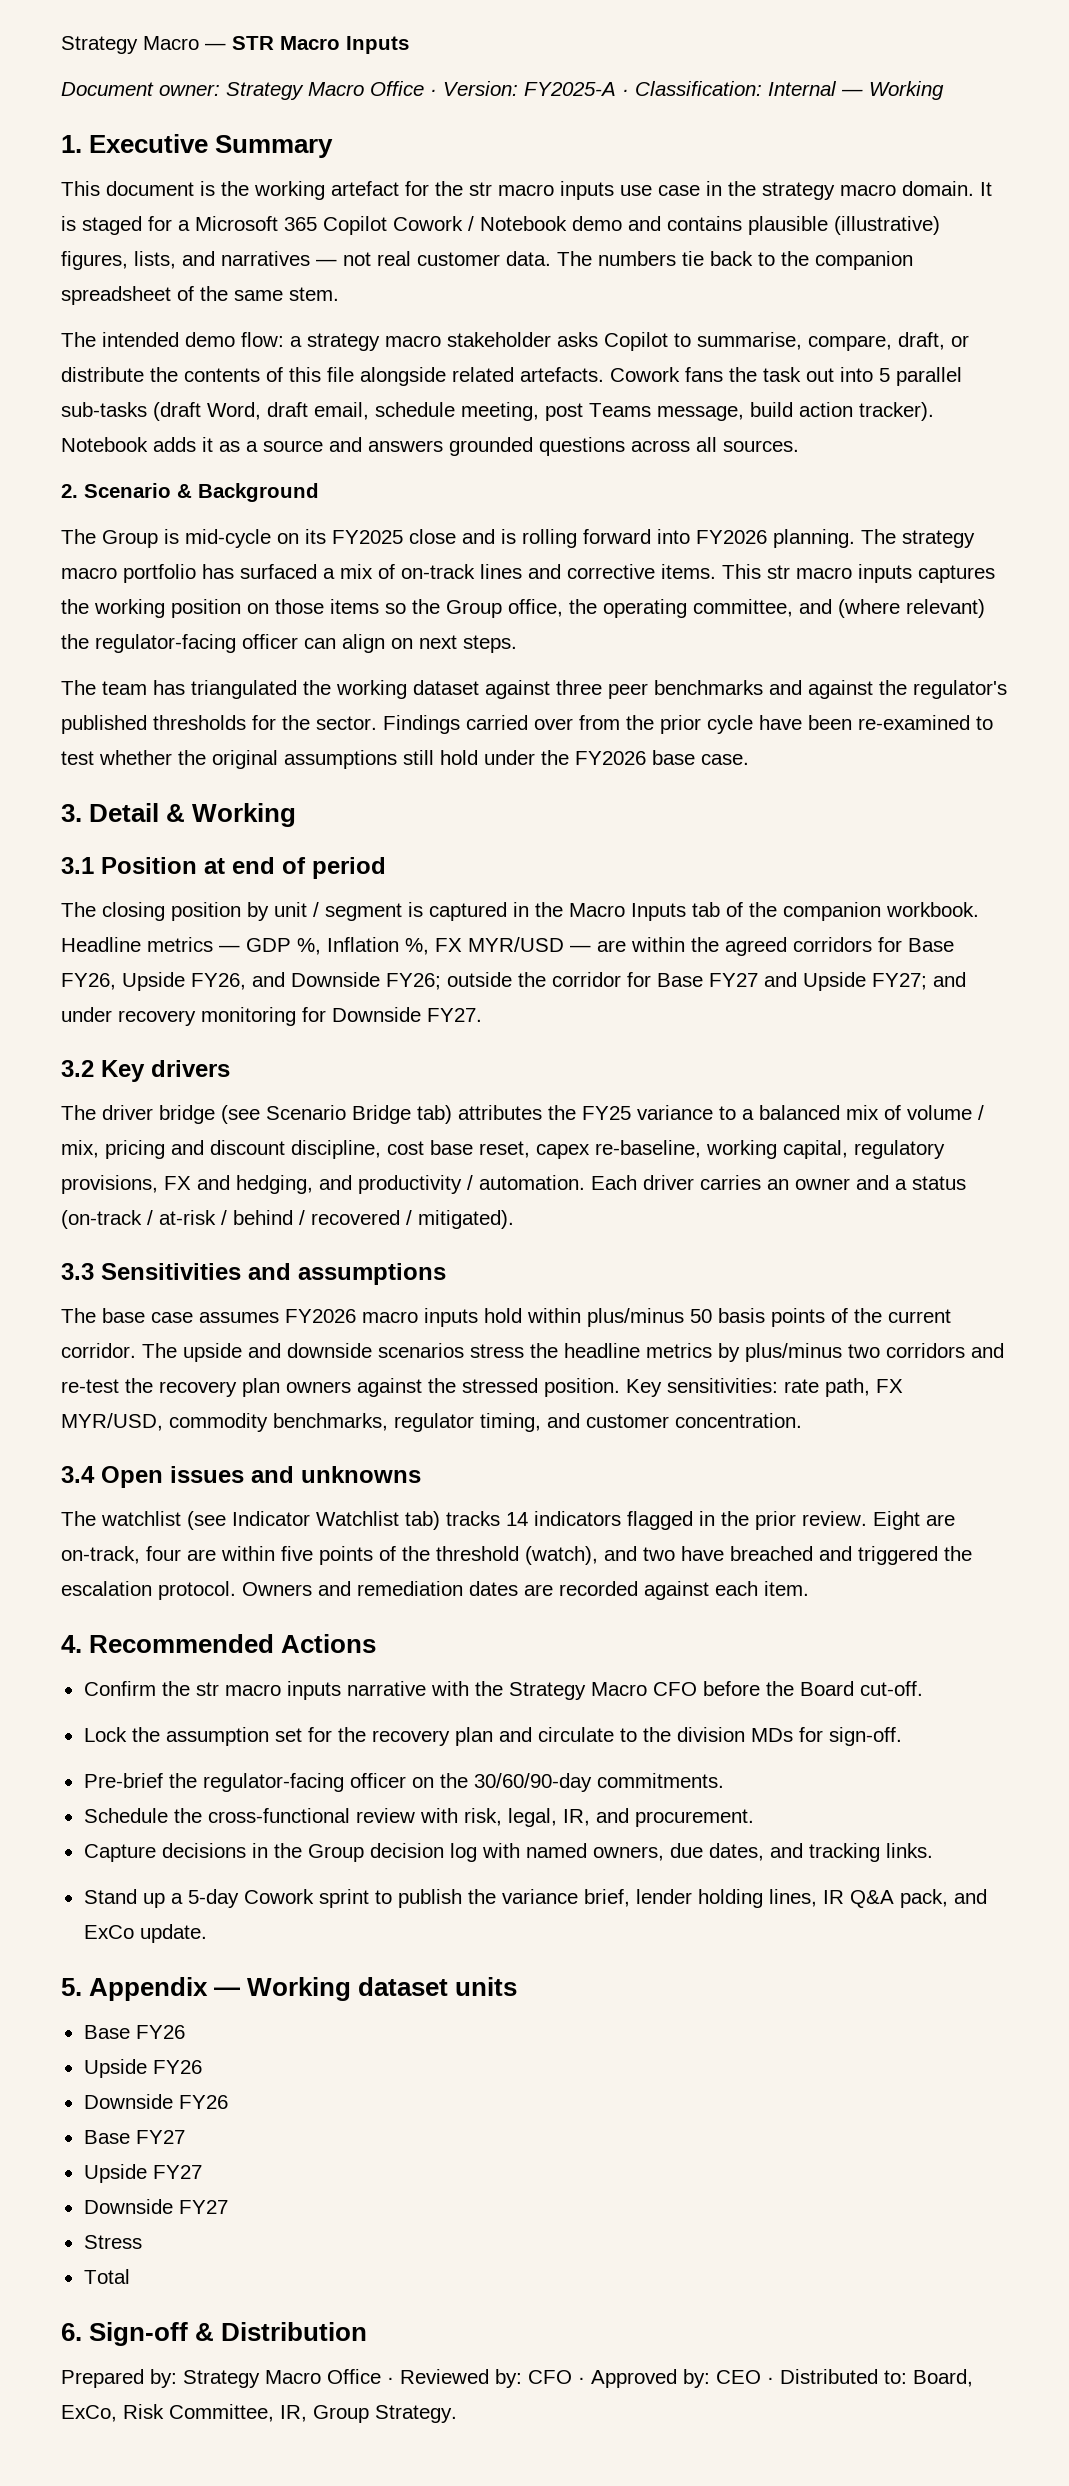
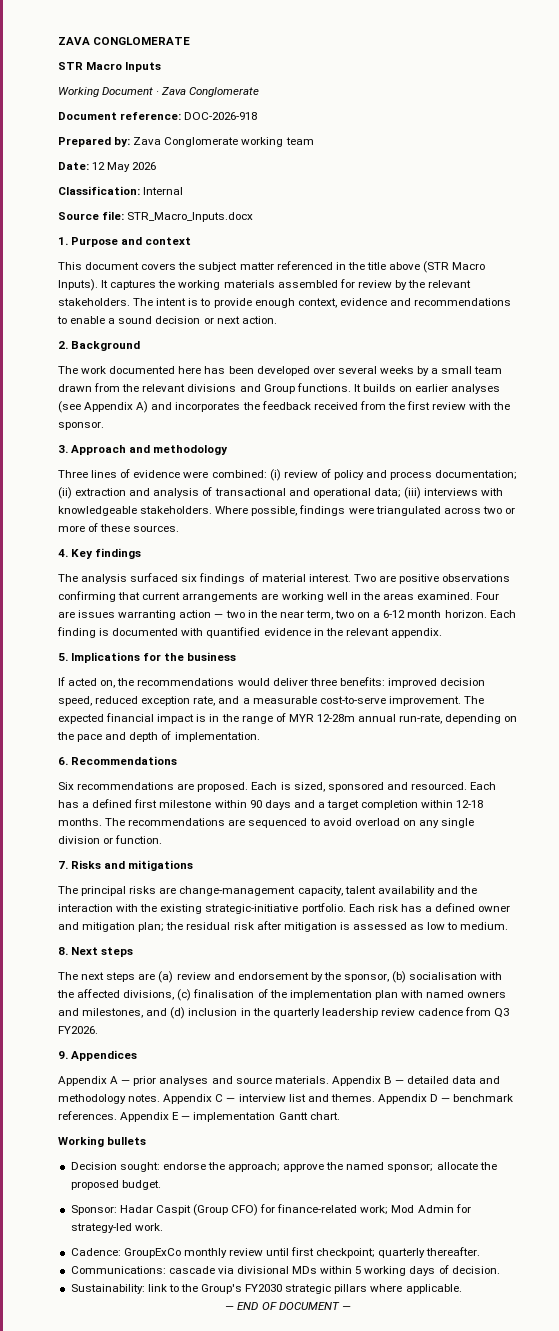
- Strategy Macro — STR Macro Inputs
+ ZAVA CONGLOMERATE
+ STR Macro Inputs
- Document owner: Strategy Macro Office · Version: FY2025-A · Classification: Internal — Working
- 1. Executive Summary
- This document is the working artefact for the str macro inputs use case in the strategy macro domain. It is staged for a Microsoft 365 Copilot Cowork / Notebook demo and contains plausible (illustrative) figures, lists, and narratives — not real customer data. The numbers tie back to the companion spreadsheet of the same stem.
- The intended demo flow: a strategy macro stakeholder asks Copilot to summarise, compare, draft, or distribute the contents of this file alongside related artefacts. Cowork fans the task out into 5 parallel sub-tasks (draft Word, draft email, schedule meeting, post Teams message, build action tracker). Notebook adds it as a source and answers grounded questions across all sources.
+ Working Document · Zava Conglomerate
+ Document reference: DOC-2026-918
+ Prepared by: Zava Conglomerate working team
+ Date: 12 May 2026
+ Classification: Internal
+ Source file: STR_Macro_Inputs.docx
+ 1. Purpose and context
+ This document covers the subject matter referenced in the title above (STR Macro Inputs). It captures the working materials assembled for review by the relevant stakeholders. The intent is to provide enough context, evidence and recommendations to enable a sound decision or next action.
- 2. Scenario & Background
+ 2. Background
- The Group is mid-cycle on its FY2025 close and is rolling forward into FY2026 planning. The strategy macro portfolio has surfaced a mix of on-track lines and corrective items. This str macro inputs captures the working position on those items so the Group office, the operating committee, and (where relevant) the regulator-facing officer can align on next steps.
- The team has triangulated the working dataset against three peer benchmarks and against the regulator's published thresholds for the sector. Findings carried over from the prior cycle have been re-examined to test whether the original assumptions still hold under the FY2026 base case.
- 3. Detail & Working
- 3.1 Position at end of period
- The closing position by unit / segment is captured in the Macro Inputs tab of the companion workbook. Headline metrics — GDP %, Inflation %, FX MYR/USD — are within the agreed corridors for Base FY26, Upside FY26, and Downside FY26; outside the corridor for Base FY27 and Upside FY27; and under recovery monitoring for Downside FY27.
- 3.2 Key drivers
- The driver bridge (see Scenario Bridge tab) attributes the FY25 variance to a balanced mix of volume / mix, pricing and discount discipline, cost base reset, capex re-baseline, working capital, regulatory provisions, FX and hedging, and productivity / automation. Each driver carries an owner and a status (on-track / at-risk / behind / recovered / mitigated).
- 3.3 Sensitivities and assumptions
- The base case assumes FY2026 macro inputs hold within plus/minus 50 basis points of the current corridor. The upside and downside scenarios stress the headline metrics by plus/minus two corridors and re-test the recovery plan owners against the stressed position. Key sensitivities: rate path, FX MYR/USD, commodity benchmarks, regulator timing, and customer concentration.
- 3.4 Open issues and unknowns
- The watchlist (see Indicator Watchlist tab) tracks 14 indicators flagged in the prior review. Eight are on-track, four are within five points of the threshold (watch), and two have breached and triggered the escalation protocol. Owners and remediation dates are recorded against each item.
- 4. Recommended Actions
- Confirm the str macro inputs narrative with the Strategy Macro CFO before the Board cut-off.
- Lock the assumption set for the recovery plan and circulate to the division MDs for sign-off.
- Pre-brief the regulator-facing officer on the 30/60/90-day commitments.
- Schedule the cross-functional review with risk, legal, IR, and procurement.
- Capture decisions in the Group decision log with named owners, due dates, and tracking links.
- Stand up a 5-day Cowork sprint to publish the variance brief, lender holding lines, IR Q&A pack, and ExCo update.
- 5. Appendix — Working dataset units
- Base FY26
- Upside FY26
- Downside FY26
- Base FY27
- Upside FY27
- Downside FY27
- Stress
- Total
- 6. Sign-off & Distribution
- Prepared by: Strategy Macro Office · Reviewed by: CFO · Approved by: CEO · Distributed to: Board, ExCo, Risk Committee, IR, Group Strategy.
+ The work documented here has been developed over several weeks by a small team drawn from the relevant divisions and Group functions. It builds on earlier analyses (see Appendix A) and incorporates the feedback received from the first review with the sponsor.
+ 3. Approach and methodology
+ Three lines of evidence were combined: (i) review of policy and process documentation; (ii) extraction and analysis of transactional and operational data; (iii) interviews with knowledgeable stakeholders. Where possible, findings were triangulated across two or more of these sources.
+ 4. Key findings
+ The analysis surfaced six findings of material interest. Two are positive observations confirming that current arrangements are working well in the areas examined. Four are issues warranting action — two in the near term, two on a 6-12 month horizon. Each finding is documented with quantified evidence in the relevant appendix.
+ 5. Implications for the business
+ If acted on, the recommendations would deliver three benefits: improved decision speed, reduced exception rate, and a measurable cost-to-serve improvement. The expected financial impact is in the range of MYR 12-28m annual run-rate, depending on the pace and depth of implementation.
+ 6. Recommendations
+ Six recommendations are proposed. Each is sized, sponsored and resourced. Each has a defined first milestone within 90 days and a target completion within 12-18 months. The recommendations are sequenced to avoid overload on any single division or function.
+ 7. Risks and mitigations
+ The principal risks are change-management capacity, talent availability and the interaction with the existing strategic-initiative portfolio. Each risk has a defined owner and mitigation plan; the residual risk after mitigation is assessed as low to medium.
+ 8. Next steps
+ The next steps are (a) review and endorsement by the sponsor, (b) socialisation with the affected divisions, (c) finalisation of the implementation plan with named owners and milestones, and (d) inclusion in the quarterly leadership review cadence from Q3 FY2026.
+ 9. Appendices
+ Appendix A — prior analyses and source materials. Appendix B — detailed data and methodology notes. Appendix C — interview list and themes. Appendix D — benchmark references. Appendix E — implementation Gantt chart.
+ Working bullets
+ Decision sought: endorse the approach; approve the named sponsor; allocate the proposed budget.
+ Sponsor: Hadar Caspit (Group CFO) for finance-related work; Mod Admin for strategy-led work.
+ Cadence: GroupExCo monthly review until first checkpoint; quarterly thereafter.
+ Communications: cascade via divisional MDs within 5 working days of decision.
+ Sustainability: link to the Group's FY2030 strategic pillars where applicable.
+ — END OF DOCUMENT —

